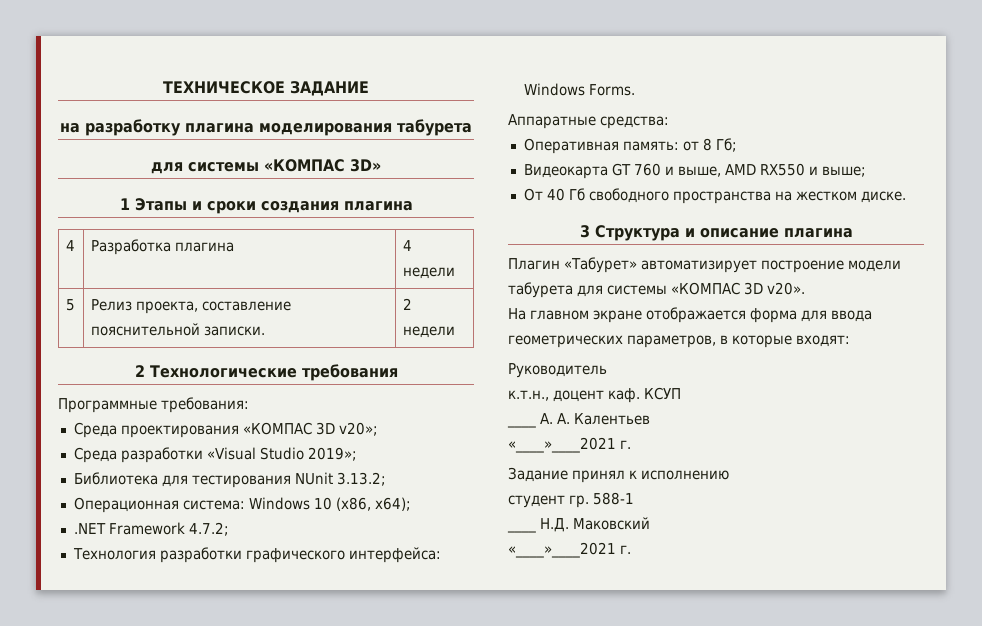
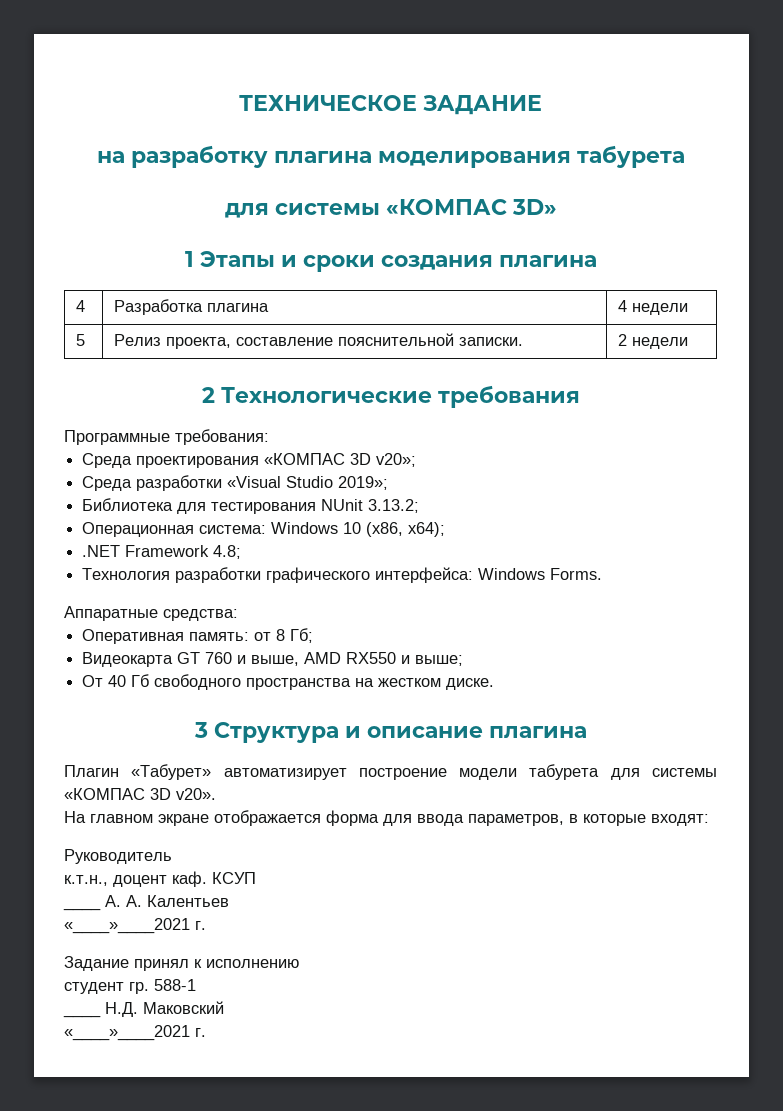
- .NET Framework 4.7.2;
+ .NET Framework 4.8;
- На главном экране отображается форма для ввода геометрических параметров, в которые входят:
+ На главном экране отображается форма для ввода параметров, в которые входят:

